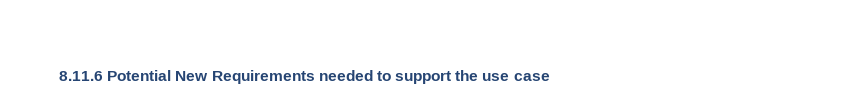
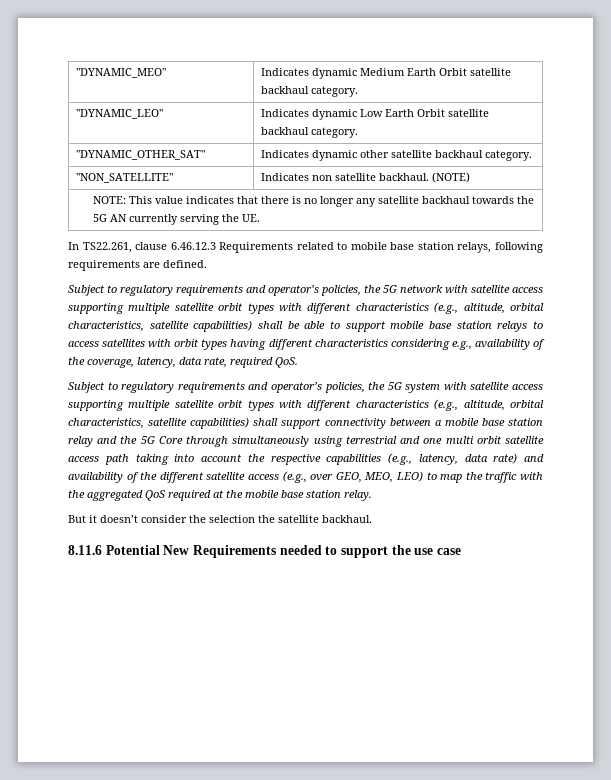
+ "DYNAMIC_MEO" | Indicates dynamic Medium Earth Orbit satellite backhaul category.
+ "DYNAMIC_LEO" | Indicates dynamic Low Earth Orbit satellite backhaul category.
+ "DYNAMIC_OTHER_SAT" | Indicates dynamic other satellite backhaul category.
+ "NON_SATELLITE" | Indicates non satellite backhaul. (NOTE)
+ NOTE: This value indicates that there is no longer any satellite backhaul towards the 5G AN currently serving the UE.
+ In TS22.261, clause 6.46.12.3 Requirements related to mobile base station relays, following requirements are defined.
+ Subject to regulatory requirements and operator’s policies, the 5G network with satellite access supporting multiple satellite orbit types with different characteristics (e.g., altitude, orbital characteristics, satellite capabilities) shall be able to support mobile base station relays to access satellites with orbit types having different characteristics considering e.g., availability of the coverage, latency, data rate, required QoS.
+ Subject to regulatory requirements and operator’s policies, the 5G system with satellite access supporting multiple satellite orbit types with different characteristics (e.g., altitude, orbital characteristics, satellite capabilities) shall support connectivity between a mobile base station relay and the 5G Core through simultaneously using terrestrial and one multi orbit satellite access path taking into account the respective capabilities (e.g., latency, data rate) and availability of the different satellite access (e.g., over GEO, MEO, LEO) to map the traffic with the aggregated QoS required at the mobile base station relay.
+ But it doesn’t consider the selection the satellite backhaul.

